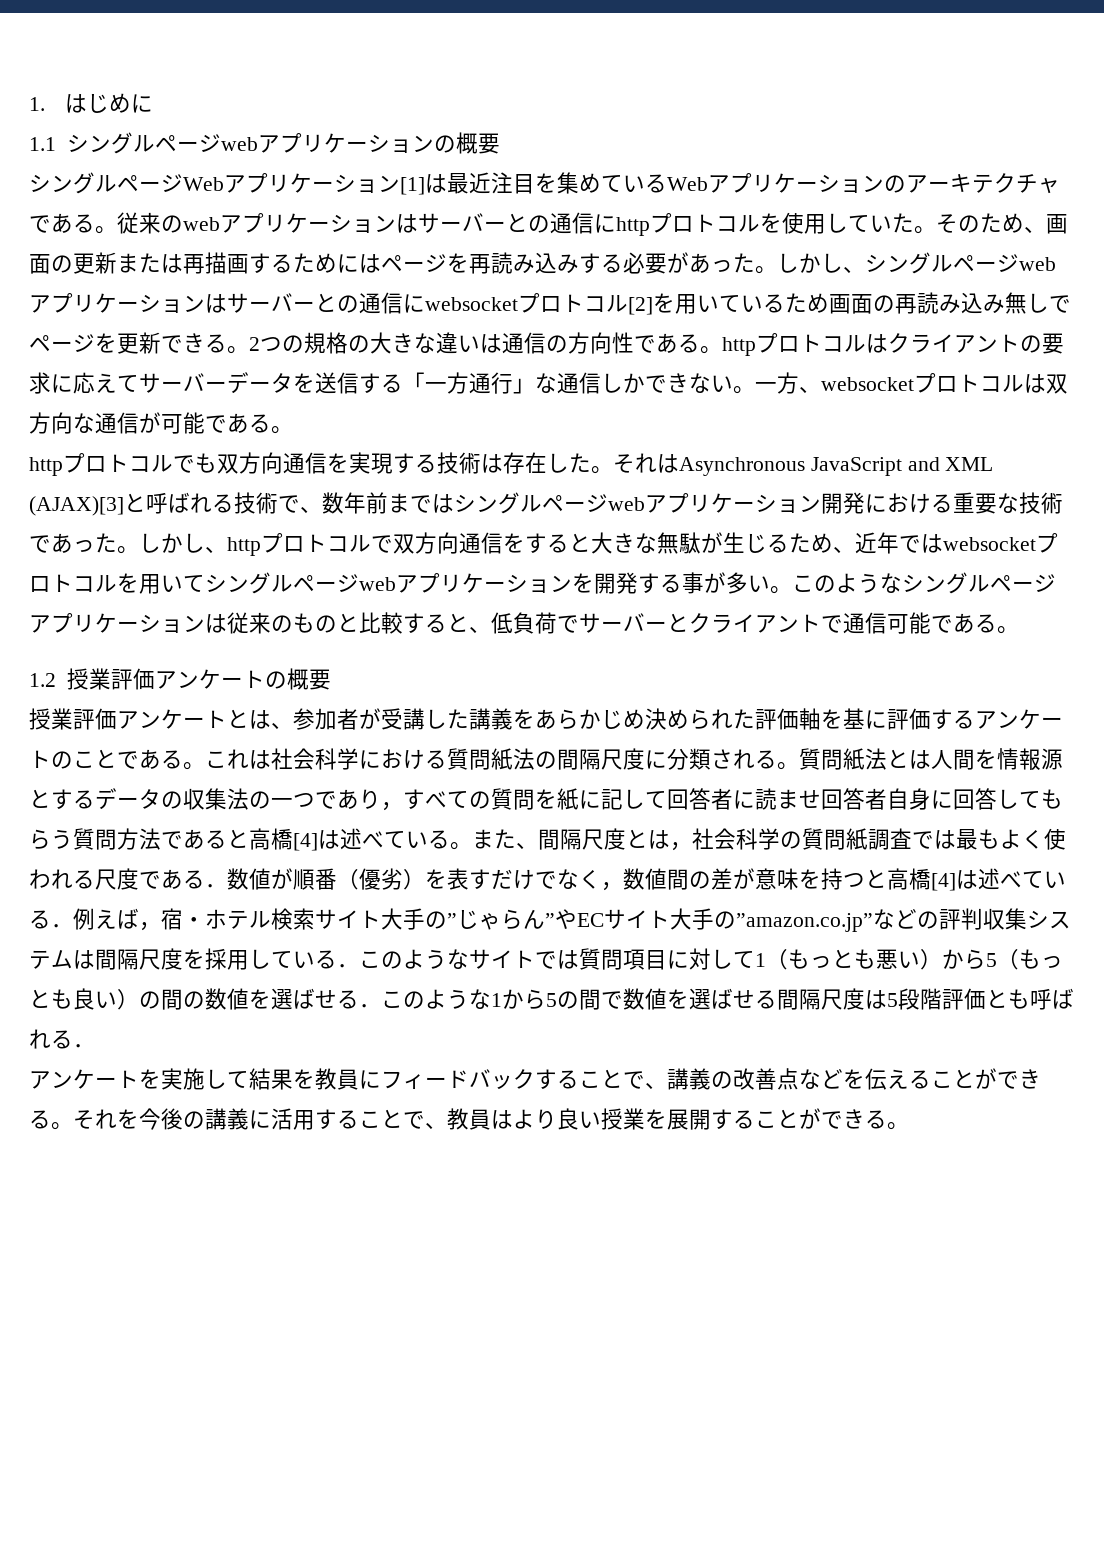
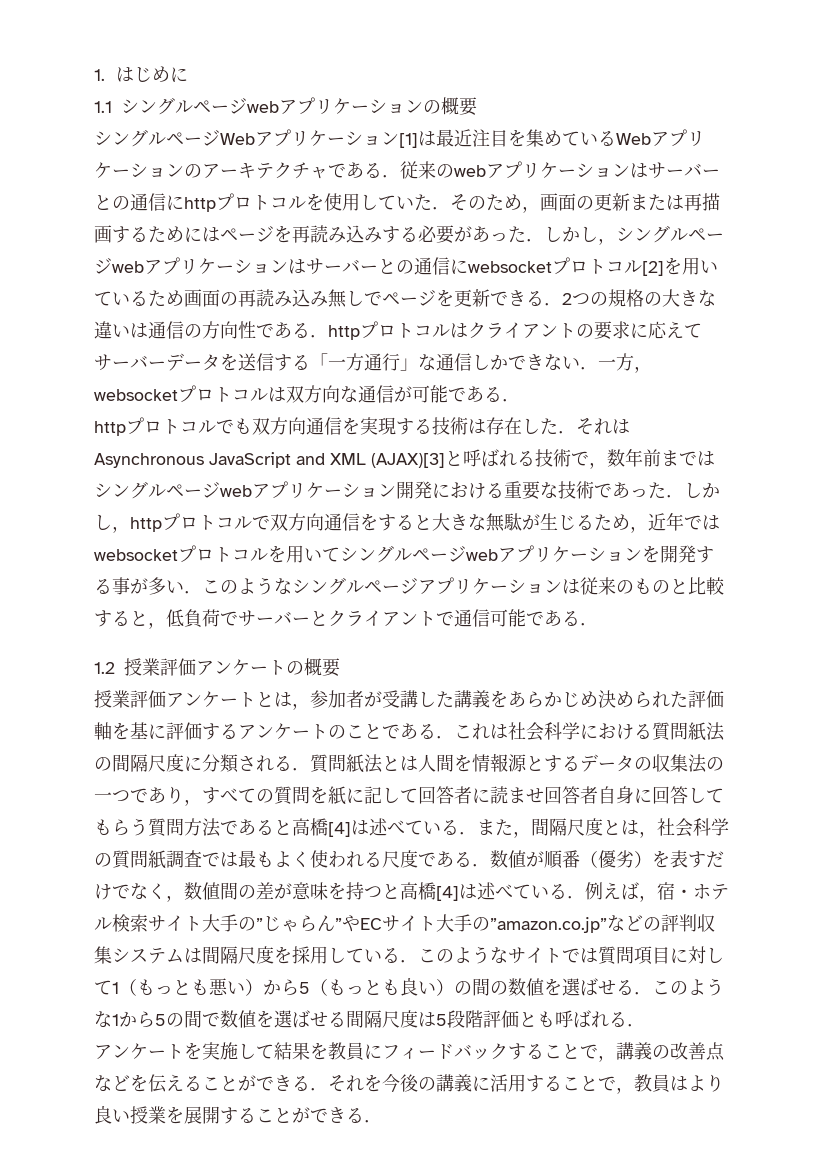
- シングルページWebアプリケーション[1]は最近注目を集めているWebアプリケーションのアーキテクチャである。従来のwebアプリケーションはサーバーとの通信にhttpプロトコルを使用していた。そのため、画面の更新または再描画するためにはページを再読み込みする必要があった。しかし、シングルページwebアプリケーションはサーバーとの通信にwebsocketプロトコル[2]を用いているため画面の再読み込み無しでページを更新できる。2つの規格の大きな違いは通信の方向性である。httpプロトコルはクライアントの要求に応えてサーバーデータを送信する「一方通行」な通信しかできない。一方、websocketプロトコルは双方向な通信が可能である。
+ シングルページWebアプリケーション[1]は最近注目を集めているWebアプリケーションのアーキテクチャである．従来のwebアプリケーションはサーバーとの通信にhttpプロトコルを使用していた．そのため，画面の更新または再描画するためにはページを再読み込みする必要があった．しかし，シングルページwebアプリケーションはサーバーとの通信にwebsocketプロトコル[2]を用いているため画面の再読み込み無しでページを更新できる．2つの規格の大きな違いは通信の方向性である．httpプロトコルはクライアントの要求に応えてサーバーデータを送信する「一方通行」な通信しかできない．一方，websocketプロトコルは双方向な通信が可能である．
- httpプロトコルでも双方向通信を実現する技術は存在した。それはAsynchronous JavaScript and XML (AJAX)[3]と呼ばれる技術で、数年前まではシングルページwebアプリケーション開発における重要な技術であった。しかし、httpプロトコルで双方向通信をすると大きな無駄が生じるため、近年ではwebsocketプロトコルを用いてシングルページwebアプリケーションを開発する事が多い。このようなシングルページアプリケーションは従来のものと比較すると、低負荷でサーバーとクライアントで通信可能である。
+ httpプロトコルでも双方向通信を実現する技術は存在した．それはAsynchronous JavaScript and XML (AJAX)[3]と呼ばれる技術で，数年前まではシングルページwebアプリケーション開発における重要な技術であった．しかし，httpプロトコルで双方向通信をすると大きな無駄が生じるため，近年ではwebsocketプロトコルを用いてシングルページwebアプリケーションを開発する事が多い．このようなシングルページアプリケーションは従来のものと比較すると，低負荷でサーバーとクライアントで通信可能である．
- 授業評価アンケートとは、参加者が受講した講義をあらかじめ決められた評価軸を基に評価するアンケートのことである。これは社会科学における質問紙法の間隔尺度に分類される。質問紙法とは人間を情報源とするデータの収集法の一つであり，すべての質問を紙に記して回答者に読ませ回答者自身に回答してもらう質問方法であると高橋[4]は述べている。また、間隔尺度とは，社会科学の質問紙調査では最もよく使われる尺度である．数値が順番（優劣）を表すだけでなく，数値間の差が意味を持つと高橋[4]は述べている．例えば，宿・ホテル検索サイト大手の”じゃらん”やECサイト大手の”amazon.co.jp”などの評判収集システムは間隔尺度を採用している．このようなサイトでは質問項目に対して1（もっとも悪い）から5（もっとも良い）の間の数値を選ばせる．このような1から5の間で数値を選ばせる間隔尺度は5段階評価とも呼ばれる．
+ 授業評価アンケートとは，参加者が受講した講義をあらかじめ決められた評価軸を基に評価するアンケートのことである．これは社会科学における質問紙法の間隔尺度に分類される．質問紙法とは人間を情報源とするデータの収集法の一つであり，すべての質問を紙に記して回答者に読ませ回答者自身に回答してもらう質問方法であると高橋[4]は述べている．また，間隔尺度とは，社会科学の質問紙調査では最もよく使われる尺度である．数値が順番（優劣）を表すだけでなく，数値間の差が意味を持つと高橋[4]は述べている．例えば，宿・ホテル検索サイト大手の”じゃらん”やECサイト大手の”amazon.co.jp”などの評判収集システムは間隔尺度を採用している．このようなサイトでは質問項目に対して1（もっとも悪い）から5（もっとも良い）の間の数値を選ばせる．このような1から5の間で数値を選ばせる間隔尺度は5段階評価とも呼ばれる．
- アンケートを実施して結果を教員にフィードバックすることで、講義の改善点などを伝えることができる。それを今後の講義に活用することで、教員はより良い授業を展開することができる。
+ アンケートを実施して結果を教員にフィードバックすることで，講義の改善点などを伝えることができる．それを今後の講義に活用することで，教員はより良い授業を展開することができる．

